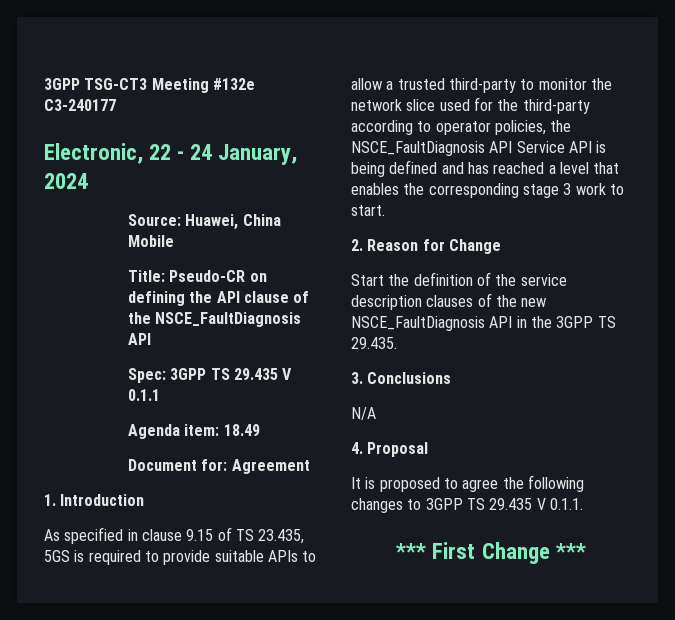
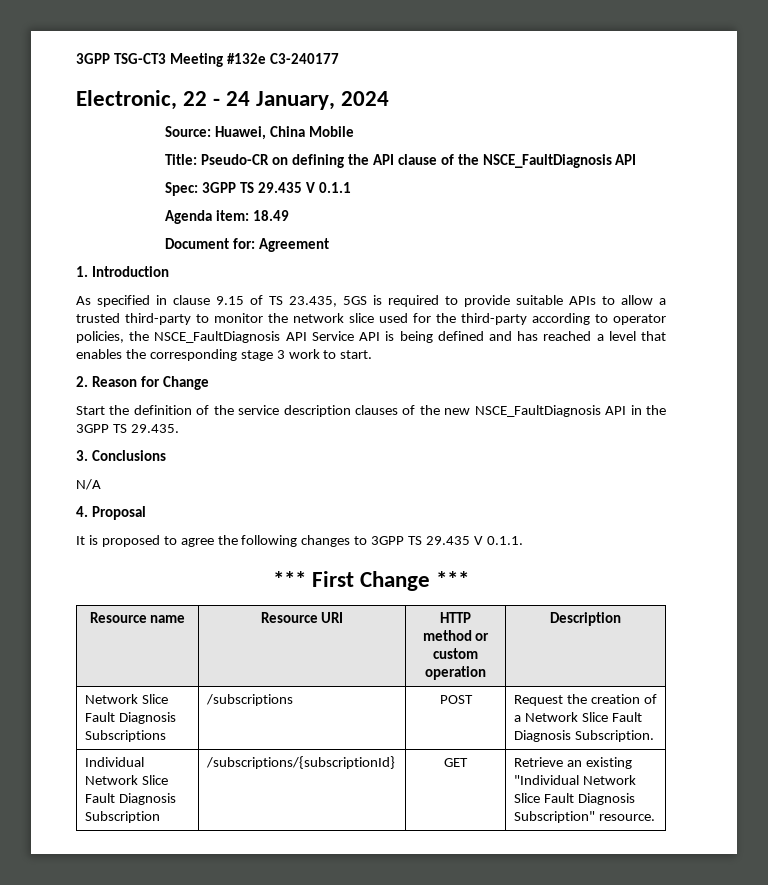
+ Resource name | Resource URI | HTTP method or custom operation | Description
+ Network Slice Fault Diagnosis Subscriptions | /subscriptions | POST | Request the creation of a Network Slice Fault Diagnosis Subscription.
+ Individual Network Slice Fault Diagnosis Subscription | /subscriptions/{subscriptionId} | GET | Retrieve an existing "Individual Network Slice Fault Diagnosis Subscription" resource.

